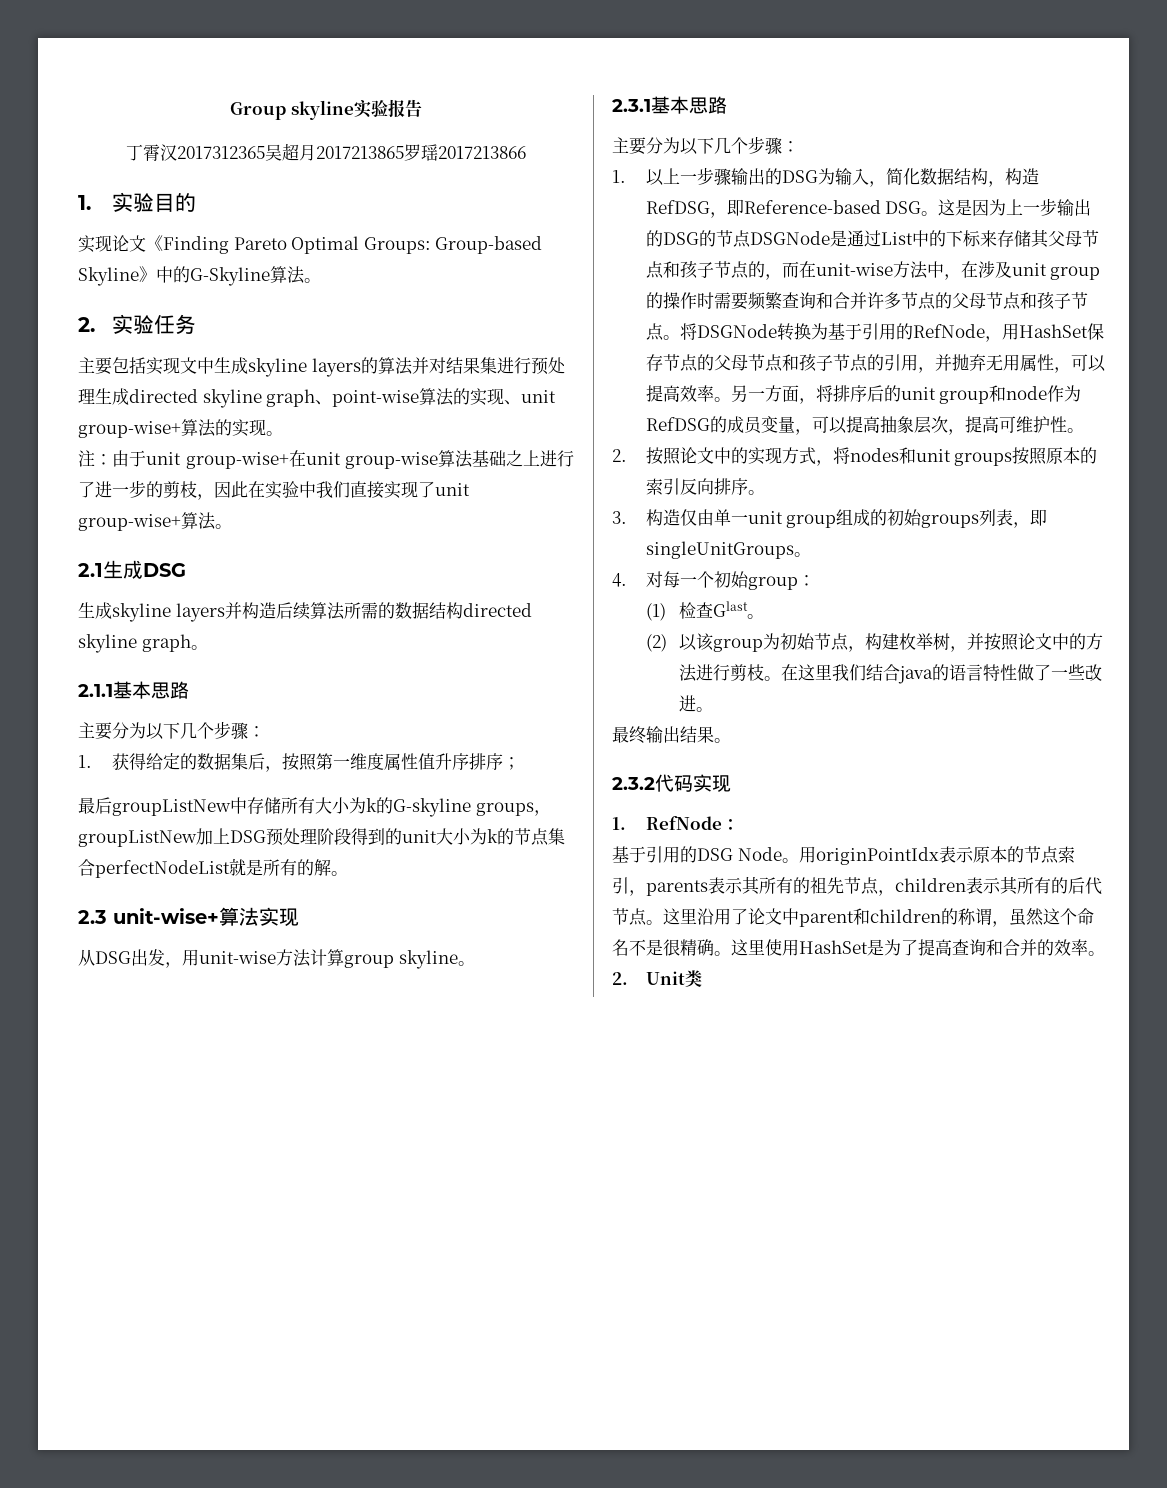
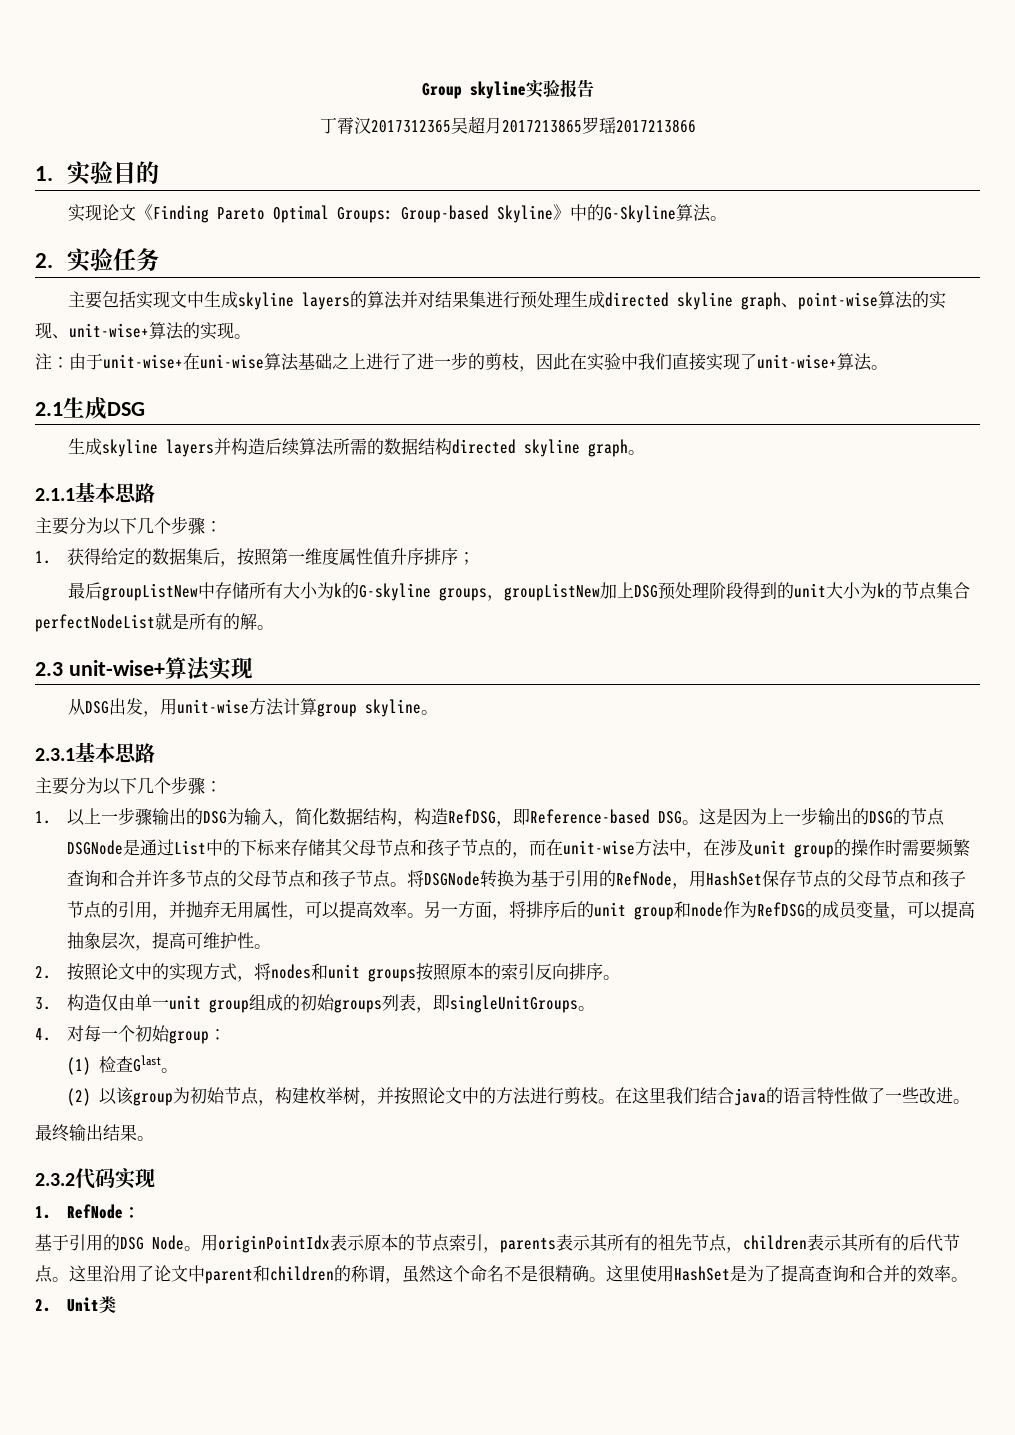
- 主要包括实现文中生成skyline layers的算法并对结果集进行预处理生成directed skyline graph、point-wise算法的实现、unit group-wise+算法的实现。
+ 主要包括实现文中生成skyline layers的算法并对结果集进行预处理生成directed skyline graph、point-wise算法的实现、unit-wise+算法的实现。
- 注：由于unit group-wise+在unit group-wise算法基础之上进行了进一步的剪枝，因此在实验中我们直接实现了unit group-wise+算法。
+ 注：由于unit-wise+在uni-wise算法基础之上进行了进一步的剪枝，因此在实验中我们直接实现了unit-wise+算法。

